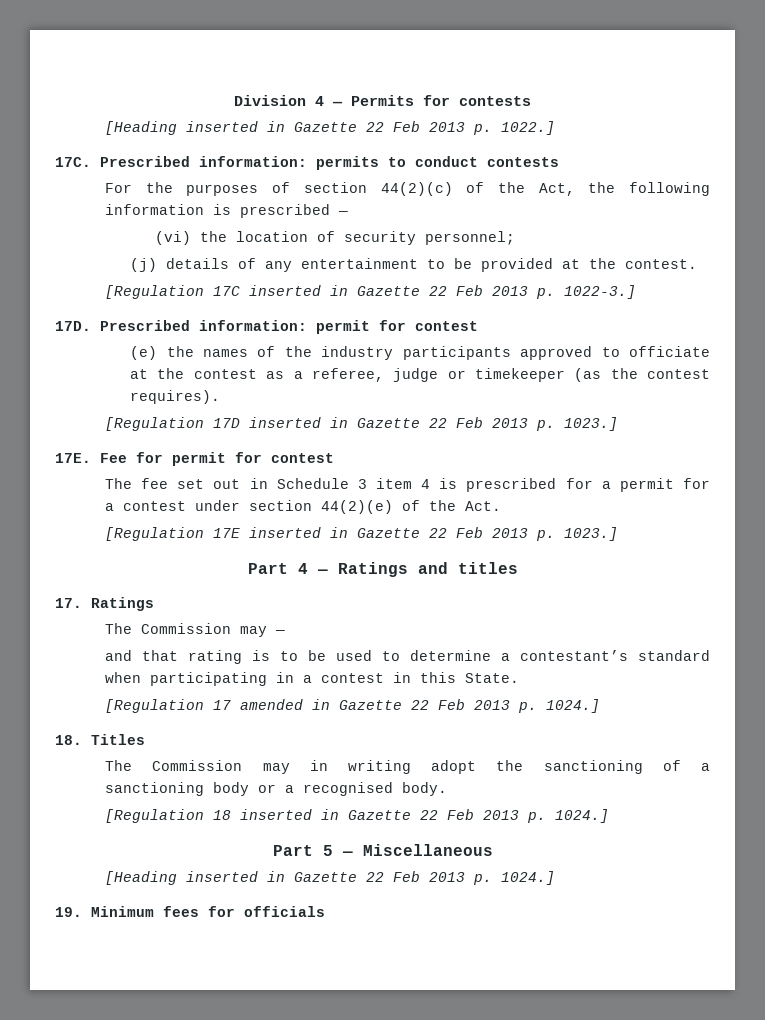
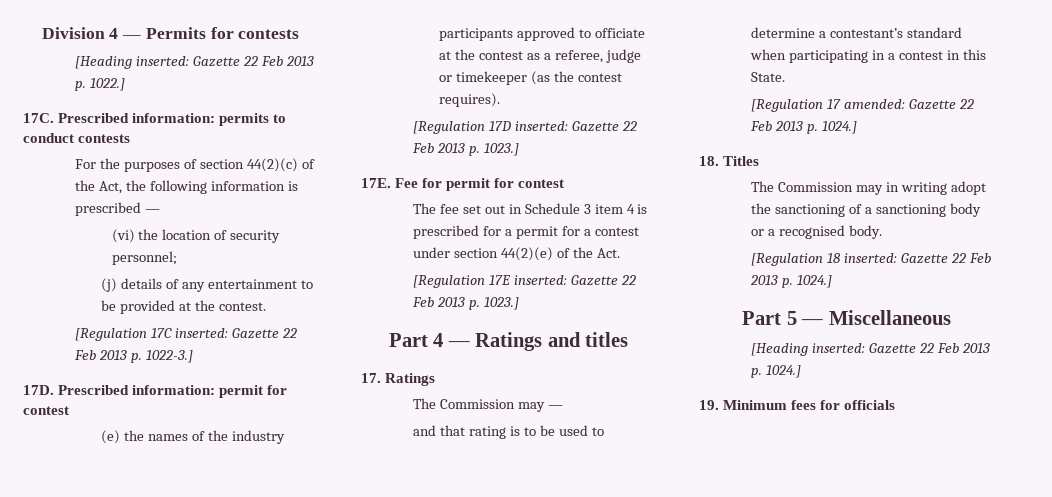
- [Heading inserted in Gazette 22 Feb 2013 p. 1022.]
+ [Heading inserted: Gazette 22 Feb 2013 p. 1022.]
- [Regulation 17C inserted in Gazette 22 Feb 2013 p. 1022-3.]
+ [Regulation 17C inserted: Gazette 22 Feb 2013 p. 1022-3.]
- [Regulation 17D inserted in Gazette 22 Feb 2013 p. 1023.]
+ [Regulation 17D inserted: Gazette 22 Feb 2013 p. 1023.]
- [Regulation 17E inserted in Gazette 22 Feb 2013 p. 1023.]
+ [Regulation 17E inserted: Gazette 22 Feb 2013 p. 1023.]
- [Regulation 17 amended in Gazette 22 Feb 2013 p. 1024.]
+ [Regulation 17 amended: Gazette 22 Feb 2013 p. 1024.]
- [Regulation 18 inserted in Gazette 22 Feb 2013 p. 1024.]
+ [Regulation 18 inserted: Gazette 22 Feb 2013 p. 1024.]
- [Heading inserted in Gazette 22 Feb 2013 p. 1024.]
+ [Heading inserted: Gazette 22 Feb 2013 p. 1024.]

